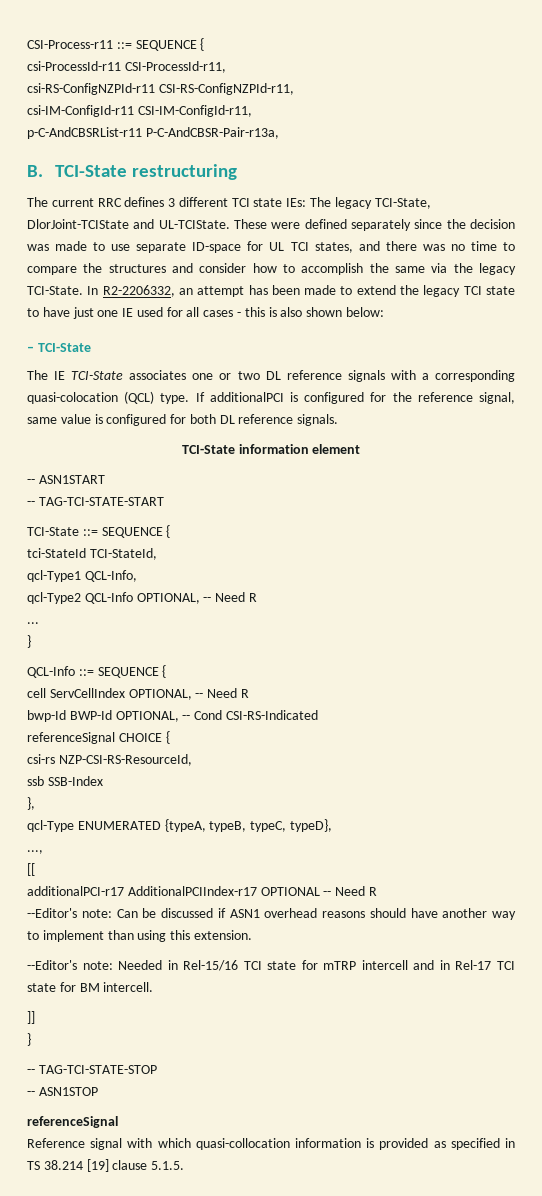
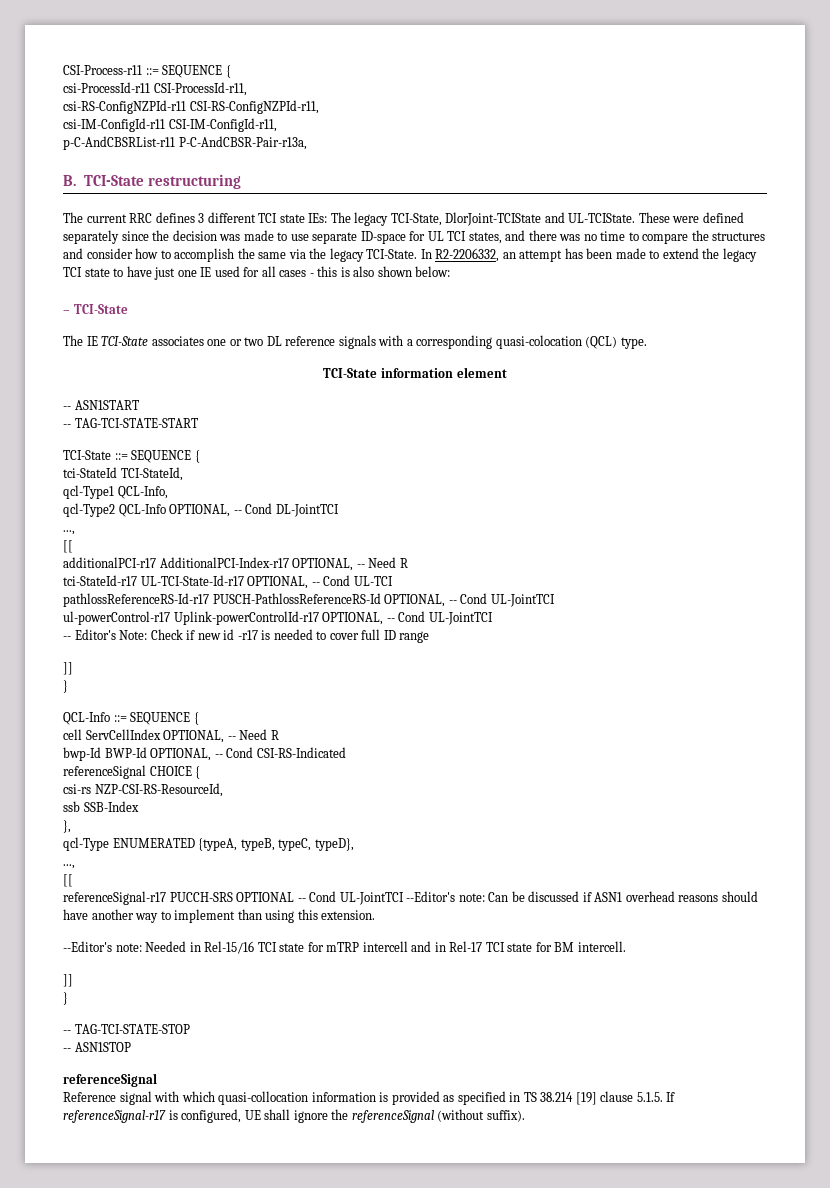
- If additionalPCI is configured for the reference signal, same value is configured for both DL reference signals.
- qcl-Type2 QCL-Info OPTIONAL, -- Need R
- ...
+ qcl-Type2 QCL-Info OPTIONAL, -- Cond DL-JointTCI
+ ...,
+ [[
+ additionalPCI-r17 AdditionalPCI-Index-r17 OPTIONAL, -- Need R
+ tci-StateId-r17 UL-TCI-State-Id-r17 OPTIONAL, -- Cond UL-TCI
+ pathlossReferenceRS-Id-r17 PUSCH-PathlossReferenceRS-Id OPTIONAL, -- Cond UL-JointTCI
+ ul-powerControl-r17 Uplink-powerControlId-r17 OPTIONAL, -- Cond UL-JointTCI
+ -- Editor's Note: Check if new id -r17 is needed to cover full ID range
+ ]]
- additionalPCI-r17 AdditionalPCIIndex-r17 OPTIONAL -- Need R
- --Editor's note: Can be discussed if ASN1 overhead reasons should have another way to implement than using this extension.
+ referenceSignal-r17 PUCCH-SRS OPTIONAL -- Cond UL-JointTCI --Editor's note: Can be discussed if ASN1 overhead reasons should have another way to implement than using this extension.
- Reference signal with which quasi-collocation information is provided as specified in TS 38.214 [19] clause 5.1.5.
+ Reference signal with which quasi-collocation information is provided as specified in TS 38.214 [19] clause 5.1.5. If referenceSignal-r17 is configured, UE shall ignore the referenceSignal (without suffix).

